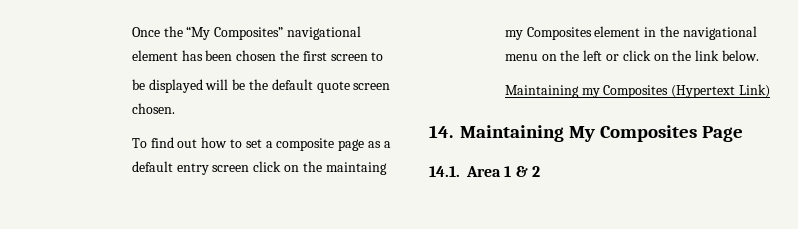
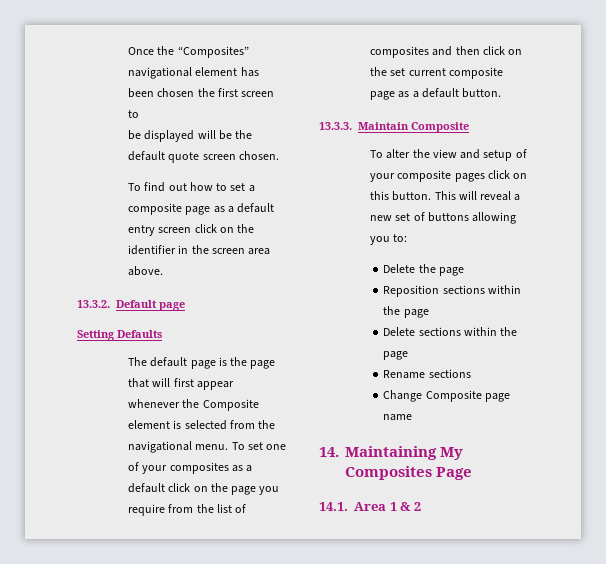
- Once the “My Composites” navigational element has been chosen the first screen to
+ Once the “Composites” navigational element has been chosen the first screen to
- To find out how to set a composite page as a default entry screen click on the maintaing my Composites element in the navigational menu on the left or click on the link below.
- Maintaining my Composites (Hypertext Link)
+ To find out how to set a composite page as a default entry screen click on the identifier in the screen area above.
+ 13.3.2. Default page
+ Setting Defaults
+ The default page is the page that will first appear whenever the Composite element is selected from the navigational menu. To set one of your composites as a default click on the page you require from the list of composites and then click on the set current composite page as a default button.
+ 13.3.3. Maintain Composite
+ To alter the view and setup of your composite pages click on this button. This will reveal a new set of buttons allowing you to:
+ Delete the page
+ Reposition sections within the page
+ Delete sections within the page
+ Rename sections
+ Change Composite page name

